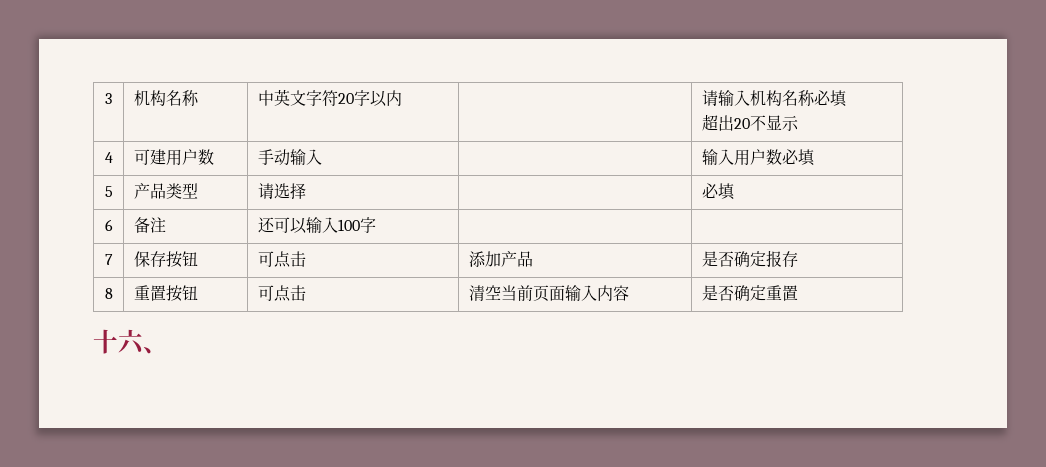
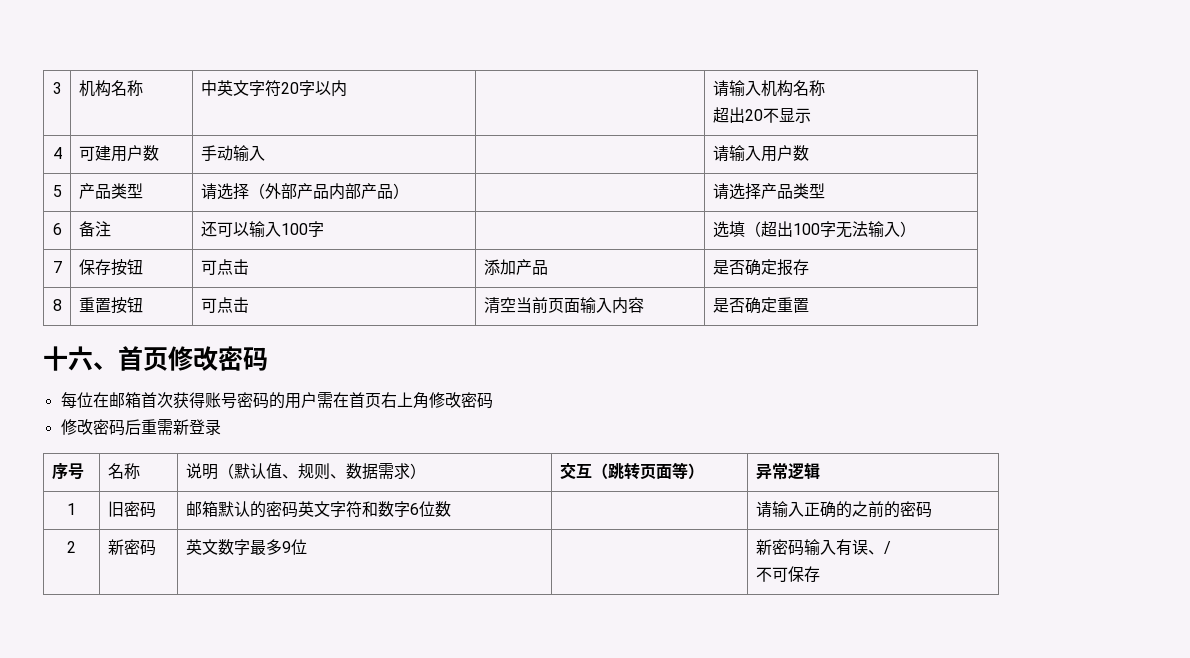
- 3 | 机构名称 | 中英文字符20字以内 | | 请输入机构名称必填
+ 3 | 机构名称 | 中英文字符20字以内 | | 请输入机构名称
- 4 | 可建用户数 | 手动输入 | | 输入用户数必填
+ 4 | 可建用户数 | 手动输入 | | 请输入用户数
- 5 | 产品类型 | 请选择 | | 必填
+ 5 | 产品类型 | 请选择（外部产品内部产品） | | 请选择产品类型
- 6 | 备注 | 还可以输入100字 | |
+ 6 | 备注 | 还可以输入100字 | | 选填（超出100字无法输入）
- 十六、
+ 十六、首页修改密码
+ 每位在邮箱首次获得账号密码的用户需在首页右上角修改密码
+ 修改密码后重需新登录
+ 序号 | 名称 | 说明（默认值、规则、数据需求） | 交互（跳转页面等） | 异常逻辑
+ 1 | 旧密码 | 邮箱默认的密码英文字符和数字6位数 | | 请输入正确的之前的密码
+ 2 | 新密码 | 英文数字最多9位 | | 新密码输入有误、/
+ 不可保存

